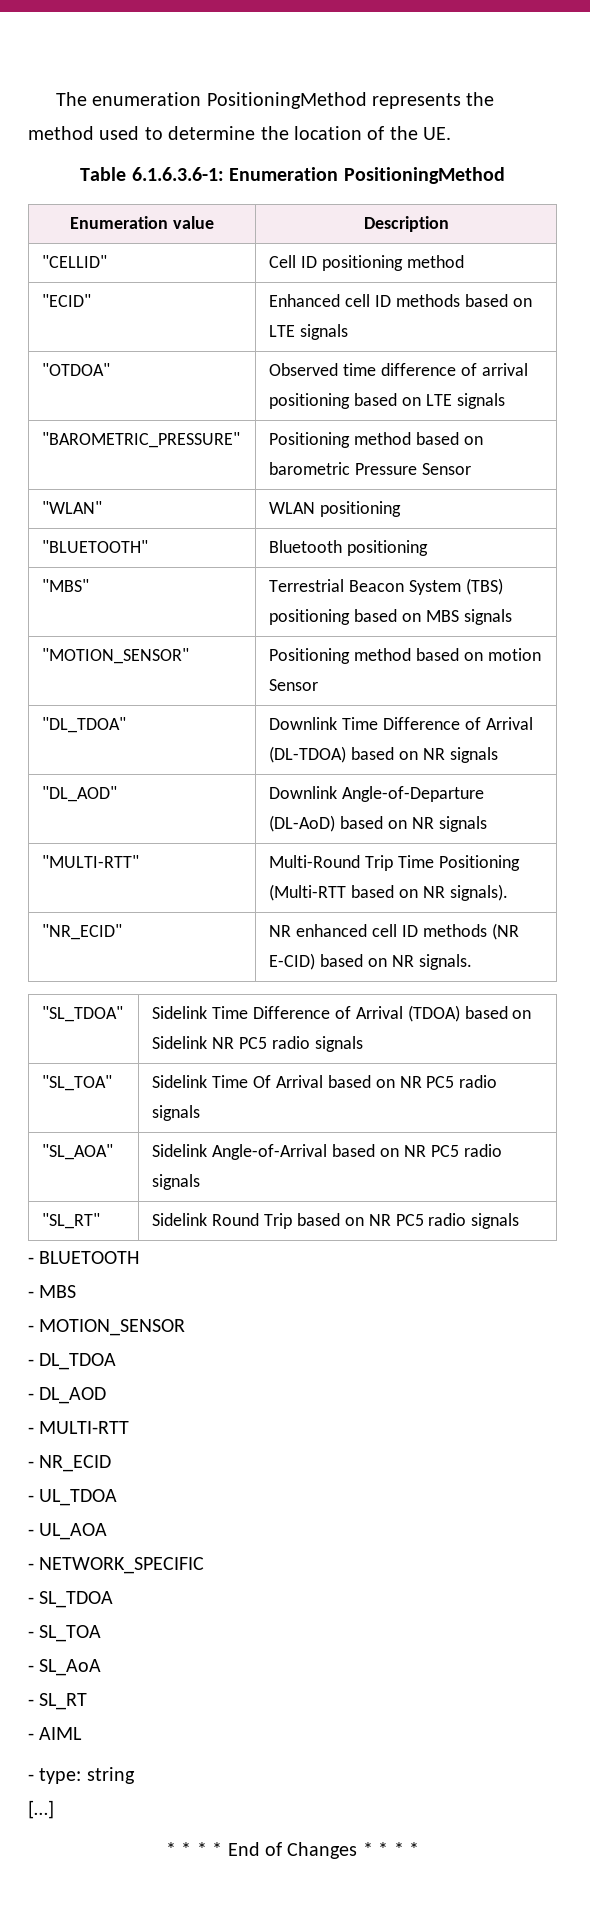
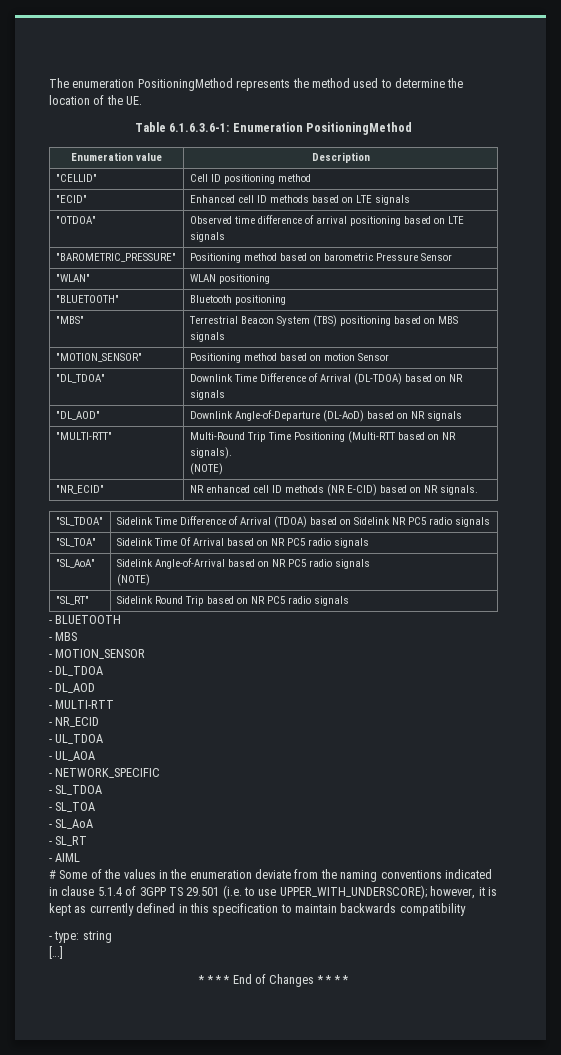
  "MULTI-RTT" | Multi-Round Trip Time Positioning (Multi-RTT based on NR signals).
+ (NOTE)
- "SL_AOA" | Sidelink Angle-of-Arrival based on NR PC5 radio signals
+ "SL_AoA" | Sidelink Angle-of-Arrival based on NR PC5 radio signals
+ (NOTE)
+ # Some of the values in the enumeration deviate from the naming conventions indicated in clause 5.1.4 of 3GPP TS 29.501 (i.e. to use UPPER_WITH_UNDERSCORE); however, it is kept as currently defined in this specification to maintain backwards compatibility

